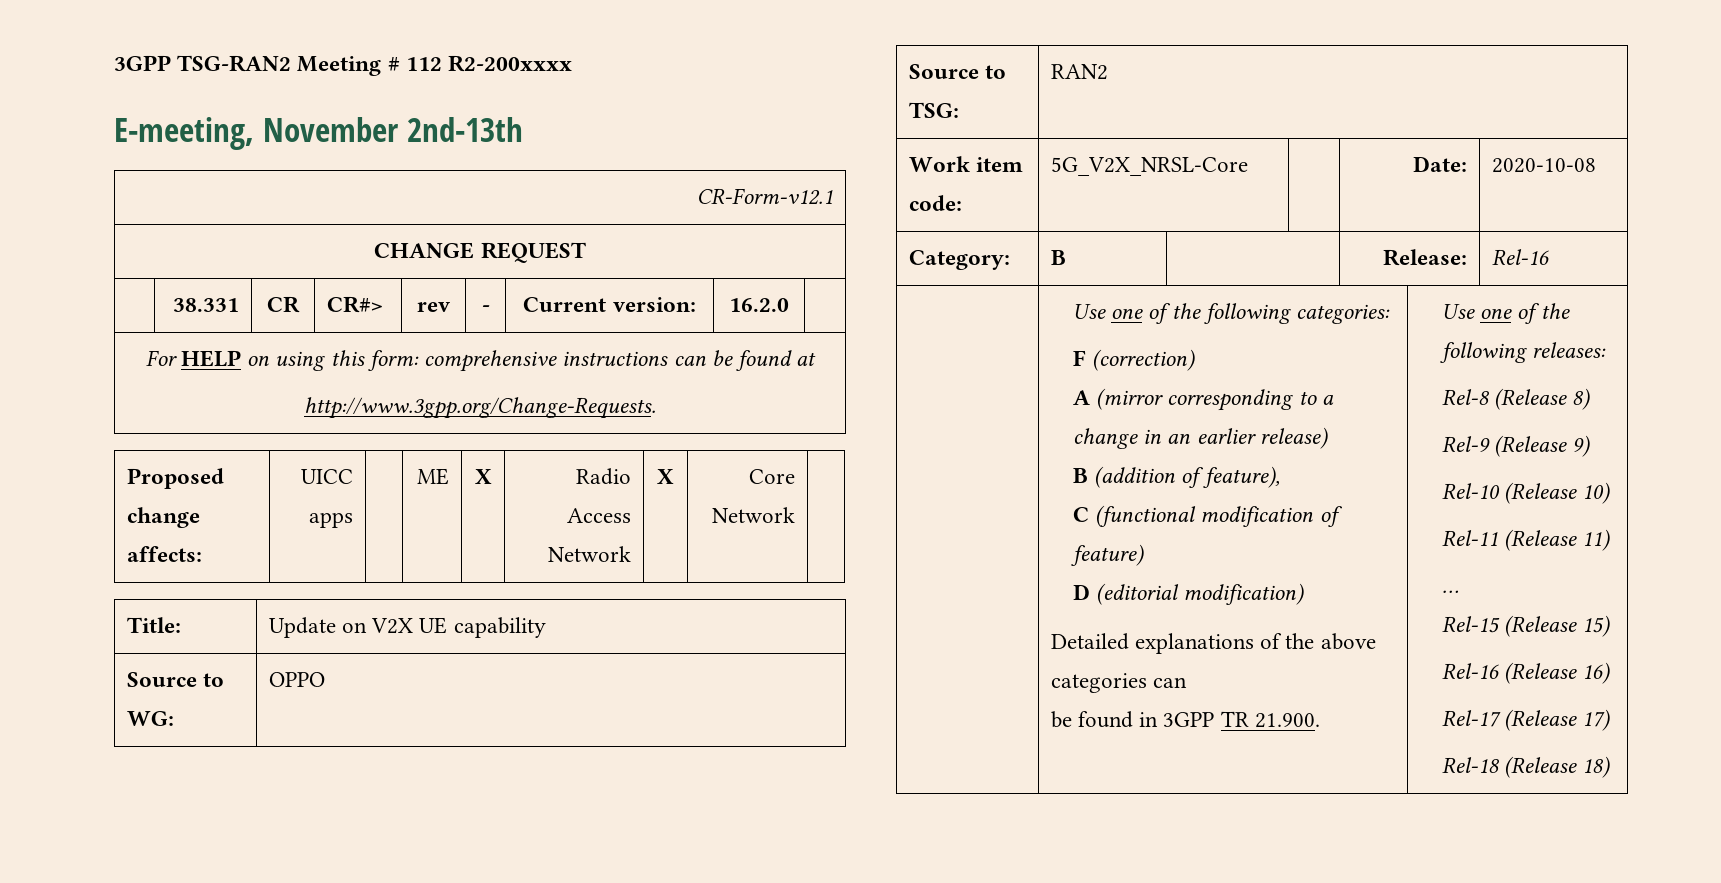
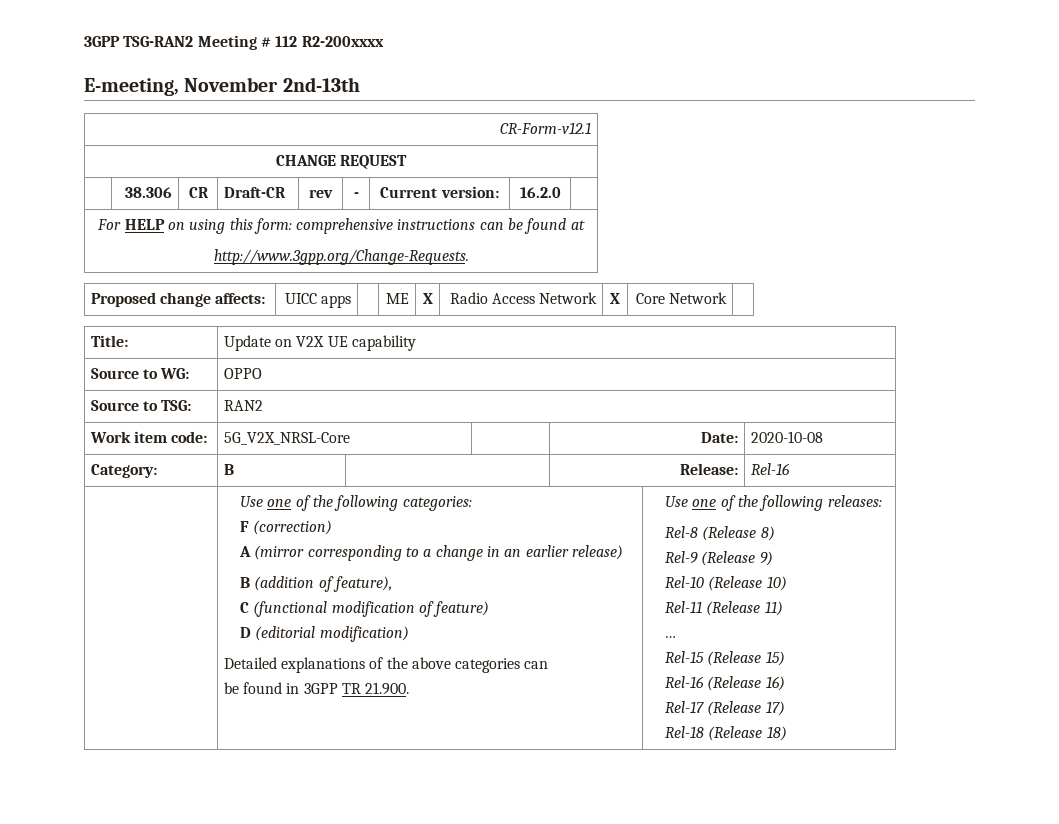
- | 38.331 | CR | CR#> | rev | - | Current version: | 16.2.0 |
+ | 38.306 | CR | Draft-CR | rev | - | Current version: | 16.2.0 |

